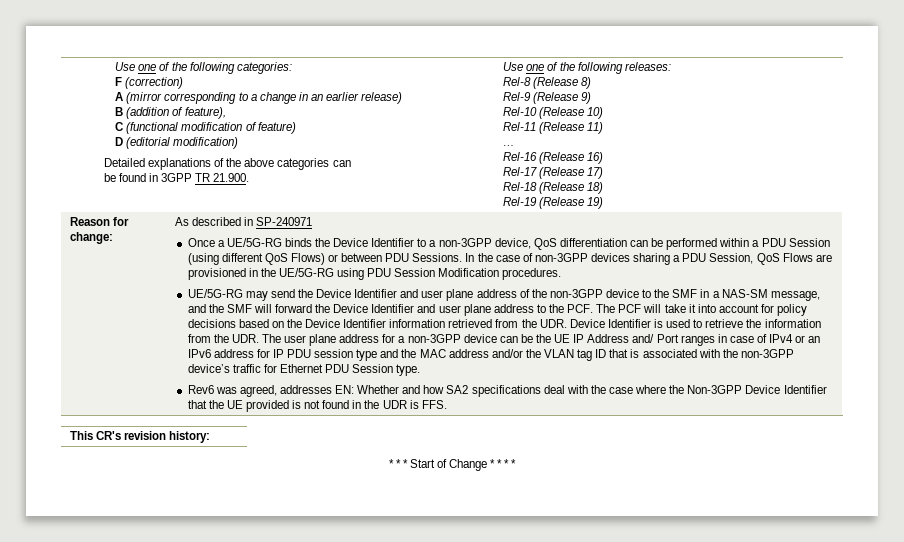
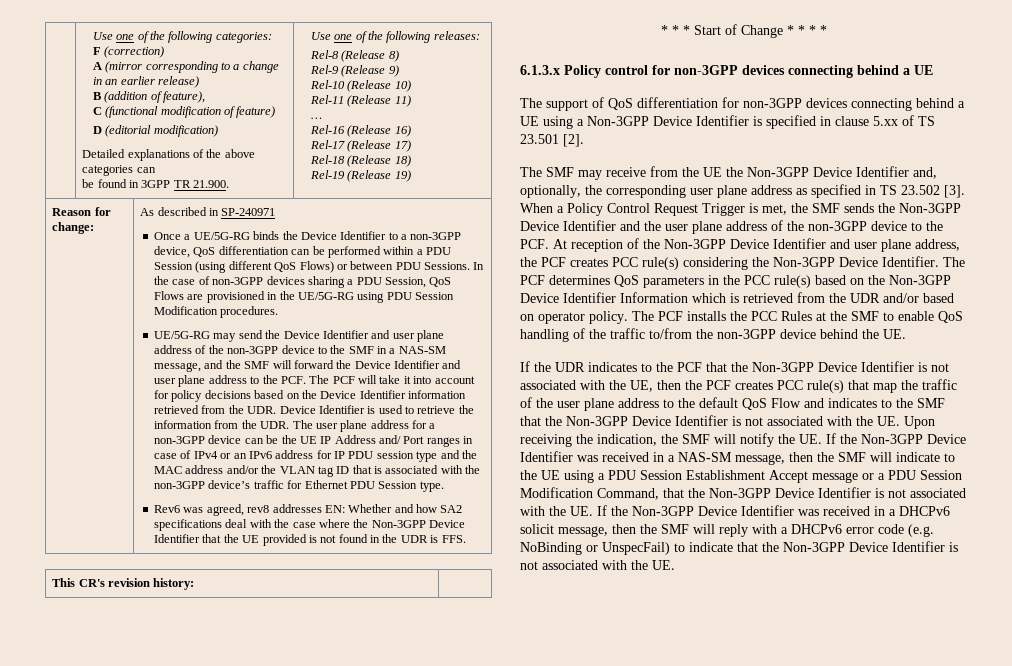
- Rev6 was agreed, addresses EN: Whether and how SA2 specifications deal with the case where the Non-3GPP Device Identifier that the UE provided is not found in the UDR is FFS.
+ Rev6 was agreed, rev8 addresses EN: Whether and how SA2 specifications deal with the case where the Non-3GPP Device Identifier that the UE provided is not found in the UDR is FFS.
+ 6.1.3.x Policy control for non-3GPP devices connecting behind a UE
+ The support of QoS differentiation for non-3GPP devices connecting behind a UE using a Non-3GPP Device Identifier is specified in clause 5.xx of TS 23.501 [2].
+ The SMF may receive from the UE the Non-3GPP Device Identifier and, optionally, the corresponding user plane address as specified in TS 23.502 [3]. When a Policy Control Request Trigger is met, the SMF sends the Non-3GPP Device Identifier and the user plane address of the non-3GPP device to the PCF. At reception of the Non-3GPP Device Identifier and user plane address, the PCF creates PCC rule(s) considering the Non-3GPP Device Identifier. The PCF determines QoS parameters in the PCC rule(s) based on the Non-3GPP Device Identifier Information which is retrieved from the UDR and/or based on operator policy. The PCF installs the PCC Rules at the SMF to enable QoS handling of the traffic to/from the non-3GPP device behind the UE.
+ If the UDR indicates to the PCF that the Non-3GPP Device Identifier is not associated with the UE, then the PCF creates PCC rule(s) that map the traffic of the user plane address to the default QoS Flow and indicates to the SMF that the Non-3GPP Device Identifier is not associated with the UE. Upon receiving the indication, the SMF will notify the UE. If the Non-3GPP Device Identifier was received in a NAS-SM message, then the SMF will indicate to the UE using a PDU Session Establishment Accept message or a PDU Session Modification Command, that the Non-3GPP Device Identifier is not associated with the UE. If the Non-3GPP Device Identifier was received in a DHCPv6 solicit message, then the SMF will reply with a DHCPv6 error code (e.g. NoBinding or UnspecFail) to indicate that the Non-3GPP Device Identifier is not associated with the UE.

